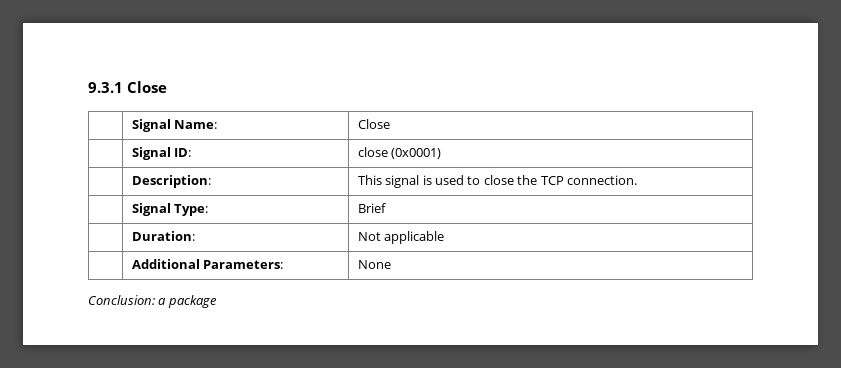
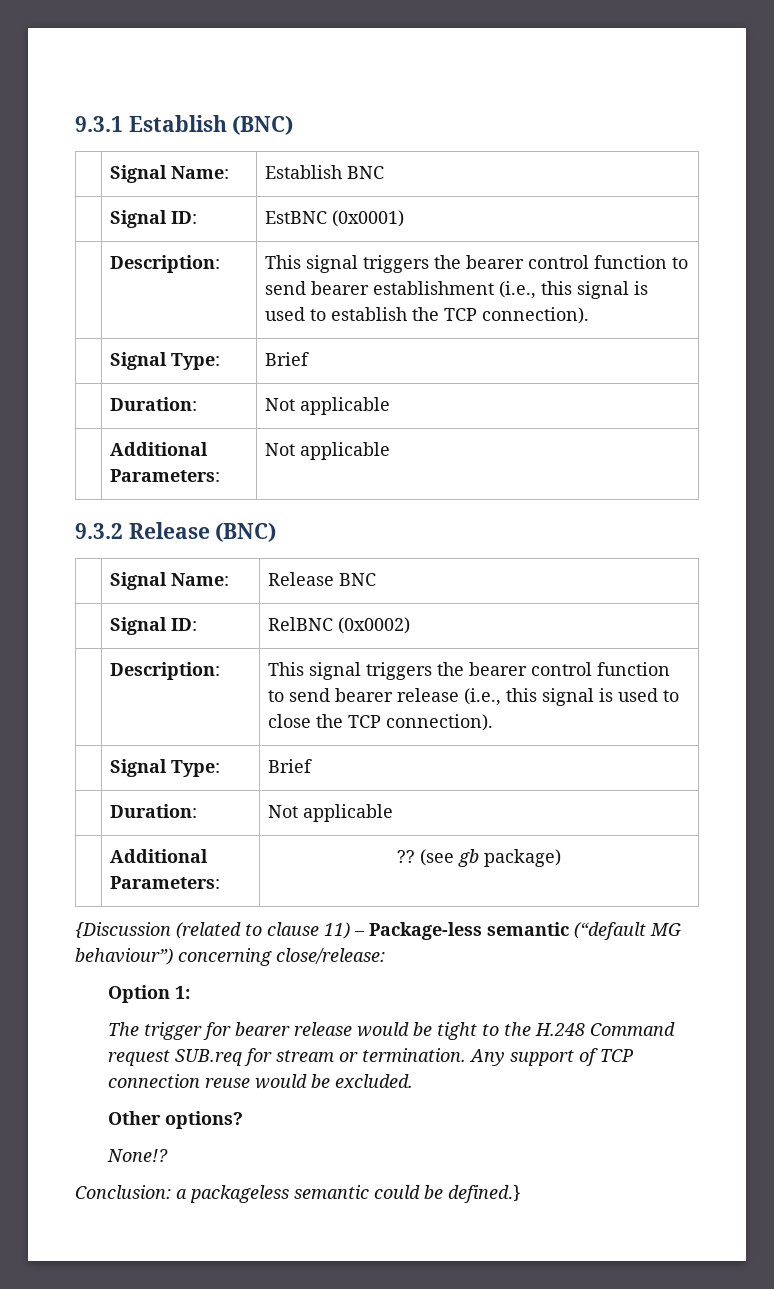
- 9.3.1 Close
- | Signal Name: | Close
- | Signal ID: | close (0x0001)
+ 9.3.1 Establish (BNC)
+ | Signal Name: | Establish BNC
+ | Signal ID: | EstBNC (0x0001)
- | Description: | This signal is used to close the TCP connection.
+ | Description: | This signal triggers the bearer control function to send bearer establishment (i.e., this signal is used to establish the TCP connection).
  | Signal Type: | Brief
  | Duration: | Not applicable
- | Additional Parameters: | None
- Conclusion: a package
+ | Additional Parameters: | Not applicable
+ 9.3.2 Release (BNC)
+ | Signal Name: | Release BNC
+ | Signal ID: | RelBNC (0x0002)
+ | Description: | This signal triggers the bearer control function to send bearer release (i.e., this signal is used to close the TCP connection).
+ | Signal Type: | Brief
+ | Duration: | Not applicable
+ | Additional Parameters: | ?? (see gb package)
+ {Discussion (related to clause 11) – Package-less semantic (“default MG behaviour”) concerning close/release:
+ Option 1:
+ The trigger for bearer release would be tight to the H.248 Command request SUB.req for stream or termination. Any support of TCP connection reuse would be excluded.
+ Other options?
+ None!?
+ Conclusion: a packageless semantic could be defined.}

